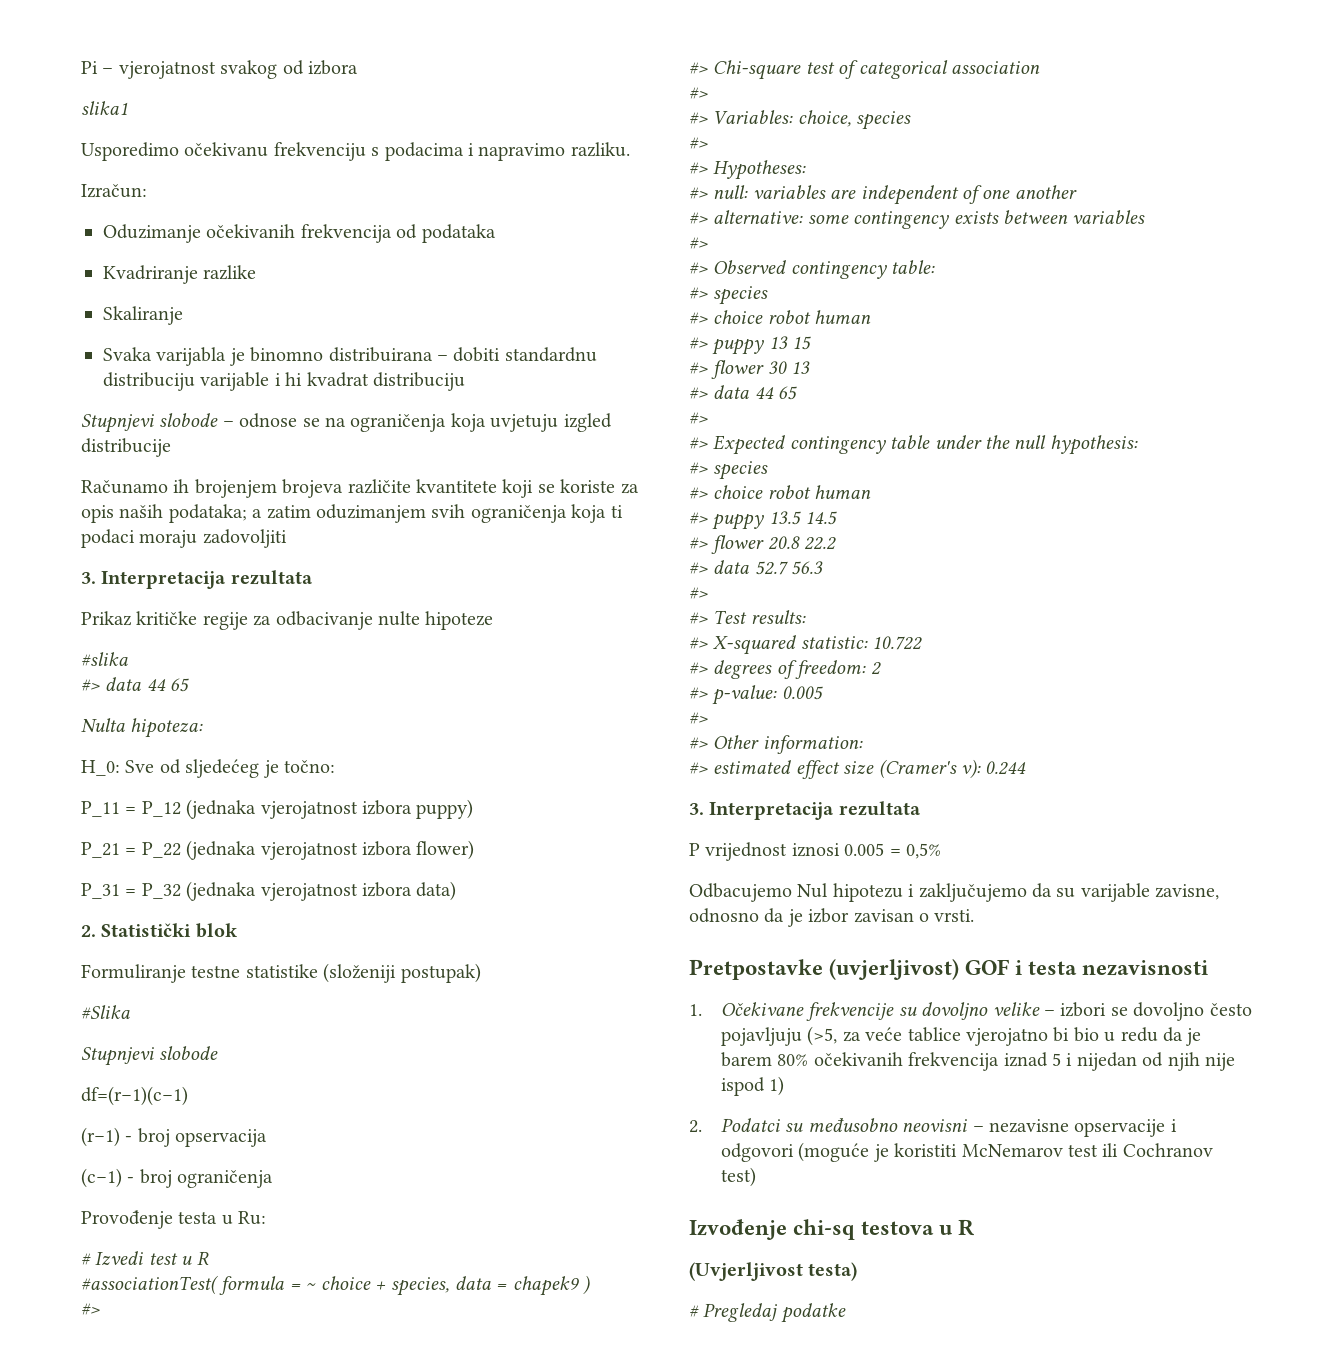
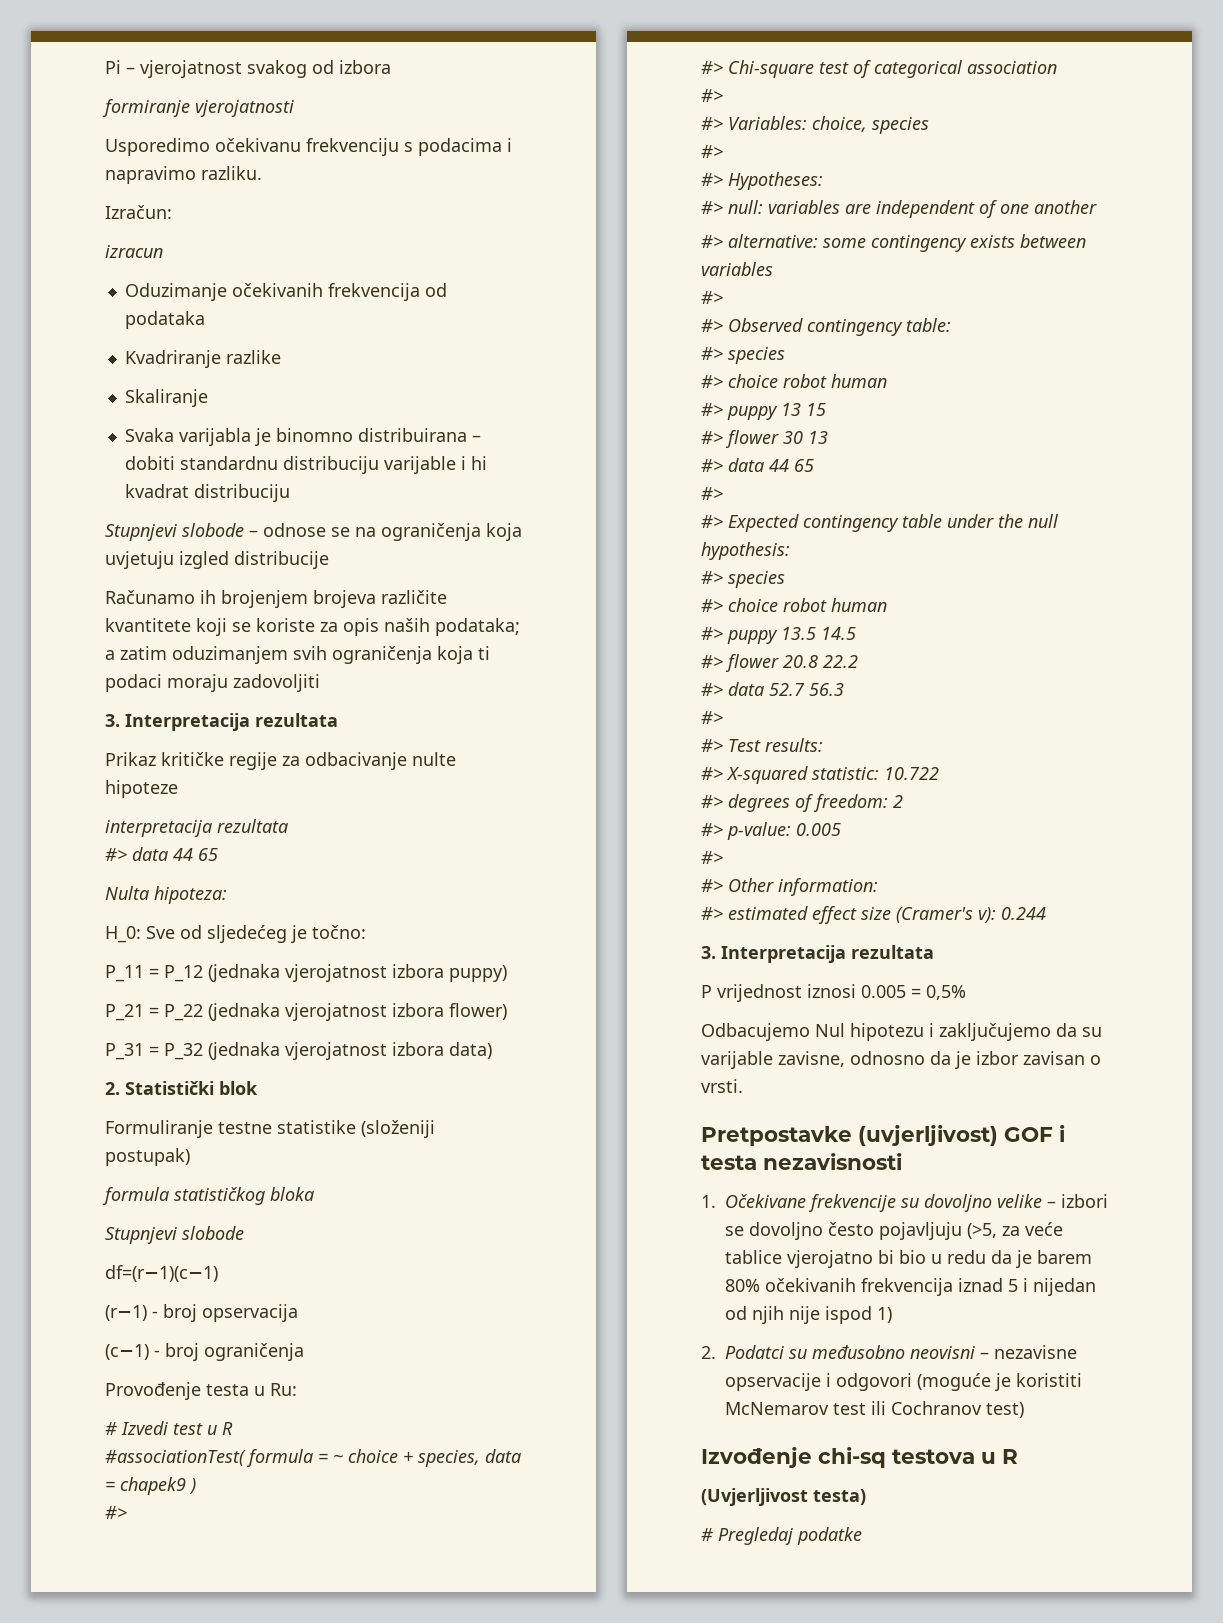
- slika1
+ formiranje vjerojatnosti
+ izracun
- #slika
+ interpretacija rezultata
- #Slika
+ formula statističkog bloka

